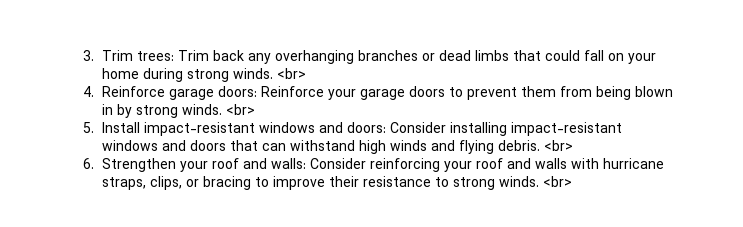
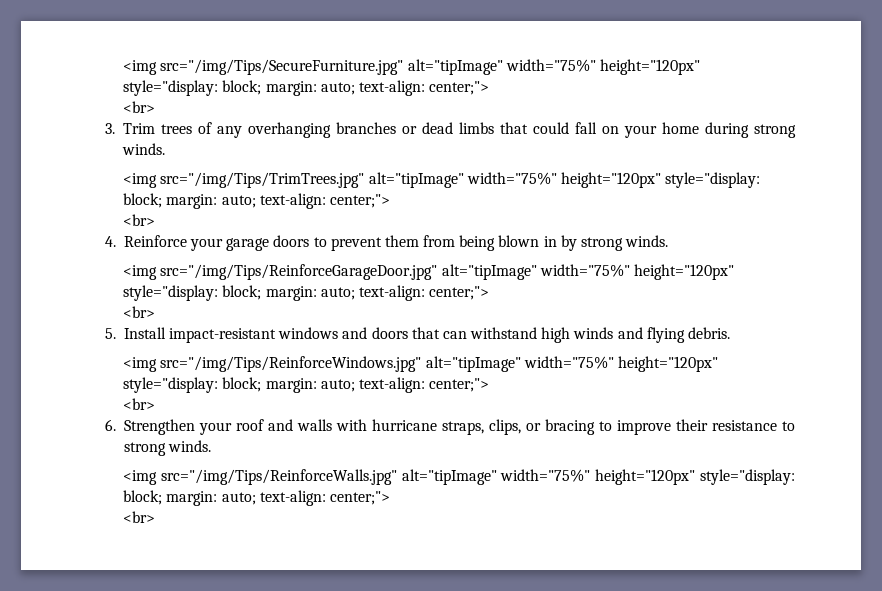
- 3. Trim trees: Trim back any overhanging branches or dead limbs that could fall on your home during strong winds. <br>
+ <img src="/img/Tips/SecureFurniture.jpg" alt="tipImage" width="75%" height="120px" style="display: block; margin: auto; text-align: center;">
+ <br>
+ 3. Trim trees of any overhanging branches or dead limbs that could fall on your home during strong winds.
+ <img src="/img/Tips/TrimTrees.jpg" alt="tipImage" width="75%" height="120px" style="display: block; margin: auto; text-align: center;">
+ <br>
- 4. Reinforce garage doors: Reinforce your garage doors to prevent them from being blown in by strong winds. <br>
+ 4. Reinforce your garage doors to prevent them from being blown in by strong winds.
+ <img src="/img/Tips/ReinforceGarageDoor.jpg" alt="tipImage" width="75%" height="120px" style="display: block; margin: auto; text-align: center;">
+ <br>
- 5. Install impact-resistant windows and doors: Consider installing impact-resistant windows and doors that can withstand high winds and flying debris. <br>
+ 5. Install impact-resistant windows and doors that can withstand high winds and flying debris.
+ <img src="/img/Tips/ReinforceWindows.jpg" alt="tipImage" width="75%" height="120px" style="display: block; margin: auto; text-align: center;">
+ <br>
- 6. Strengthen your roof and walls: Consider reinforcing your roof and walls with hurricane straps, clips, or bracing to improve their resistance to strong winds. <br>
+ 6. Strengthen your roof and walls with hurricane straps, clips, or bracing to improve their resistance to strong winds.
+ <img src="/img/Tips/ReinforceWalls.jpg" alt="tipImage" width="75%" height="120px" style="display: block; margin: auto; text-align: center;">
+ <br>

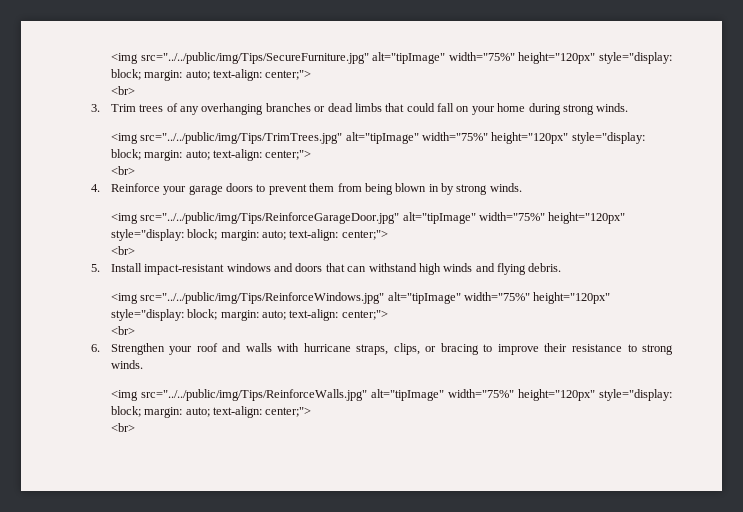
- <img src="/img/Tips/SecureFurniture.jpg" alt="tipImage" width="75%" height="120px" style="display: block; margin: auto; text-align: center;">
+ <img src="../../public/img/Tips/SecureFurniture.jpg" alt="tipImage" width="75%" height="120px" style="display: block; margin: auto; text-align: center;">
- <img src="/img/Tips/TrimTrees.jpg" alt="tipImage" width="75%" height="120px" style="display: block; margin: auto; text-align: center;">
+ <img src="../../public/img/Tips/TrimTrees.jpg" alt="tipImage" width="75%" height="120px" style="display: block; margin: auto; text-align: center;">
- <img src="/img/Tips/ReinforceGarageDoor.jpg" alt="tipImage" width="75%" height="120px" style="display: block; margin: auto; text-align: center;">
+ <img src="../../public/img/Tips/ReinforceGarageDoor.jpg" alt="tipImage" width="75%" height="120px" style="display: block; margin: auto; text-align: center;">
- <img src="/img/Tips/ReinforceWindows.jpg" alt="tipImage" width="75%" height="120px" style="display: block; margin: auto; text-align: center;">
+ <img src="../../public/img/Tips/ReinforceWindows.jpg" alt="tipImage" width="75%" height="120px" style="display: block; margin: auto; text-align: center;">
- <img src="/img/Tips/ReinforceWalls.jpg" alt="tipImage" width="75%" height="120px" style="display: block; margin: auto; text-align: center;">
+ <img src="../../public/img/Tips/ReinforceWalls.jpg" alt="tipImage" width="75%" height="120px" style="display: block; margin: auto; text-align: center;">

